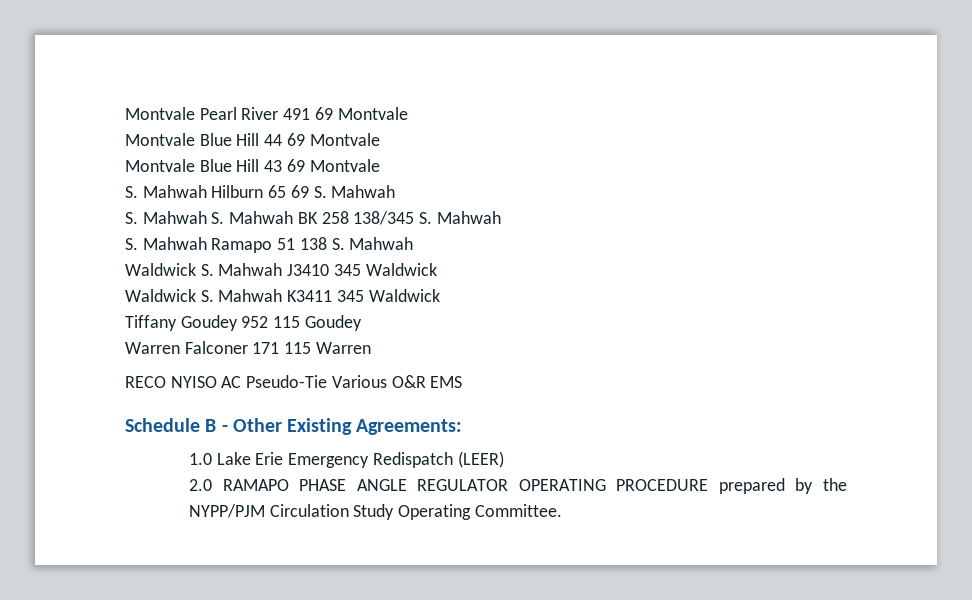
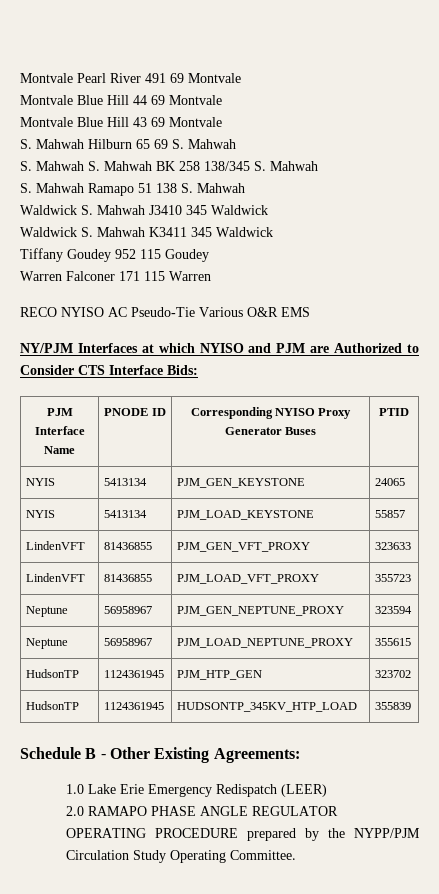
+ NY/PJM Interfaces at which NYISO and PJM are Authorized to Consider CTS Interface Bids:
+ PJM Interface Name | PNODE ID | Corresponding NYISO Proxy Generator Buses | PTID
+ NYIS | 5413134 | PJM_GEN_KEYSTONE | 24065
+ NYIS | 5413134 | PJM_LOAD_KEYSTONE | 55857
+ LindenVFT | 81436855 | PJM_GEN_VFT_PROXY | 323633
+ LindenVFT | 81436855 | PJM_LOAD_VFT_PROXY | 355723
+ Neptune | 56958967 | PJM_GEN_NEPTUNE_PROXY | 323594
+ Neptune | 56958967 | PJM_LOAD_NEPTUNE_PROXY | 355615
+ HudsonTP | 1124361945 | PJM_HTP_GEN | 323702
+ HudsonTP | 1124361945 | HUDSONTP_345KV_HTP_LOAD | 355839

